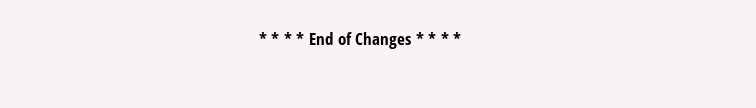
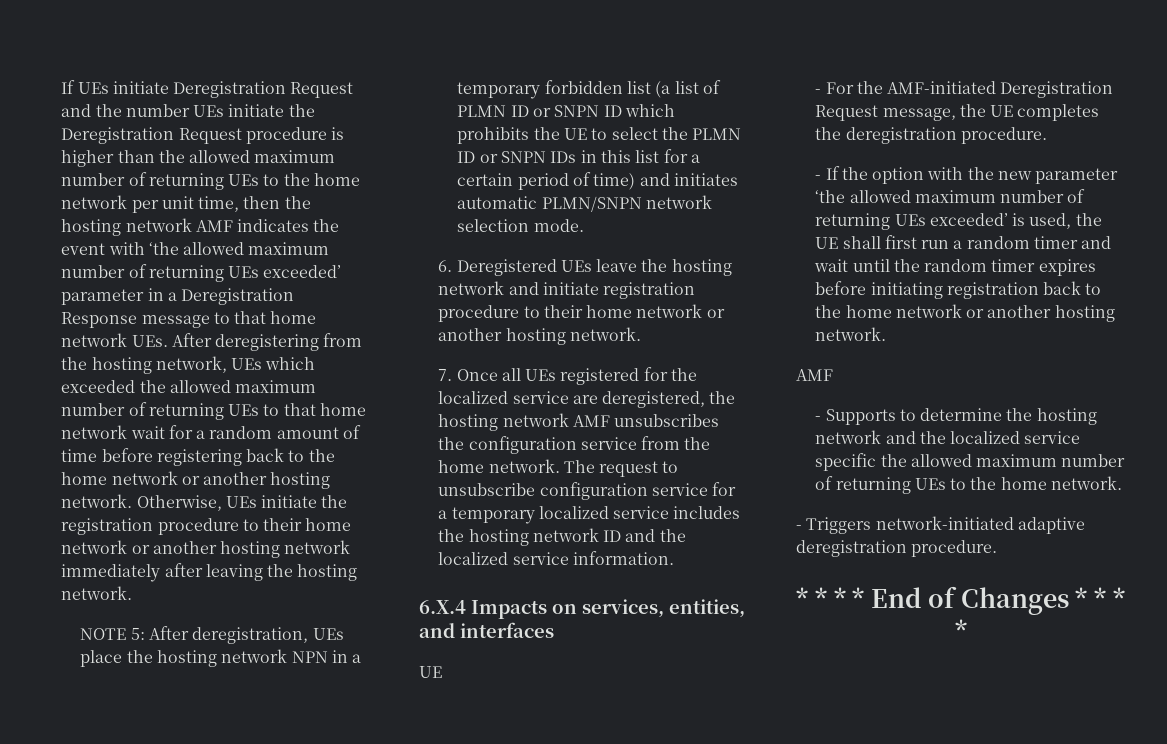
+ If UEs initiate Deregistration Request and the number UEs initiate the Deregistration Request procedure is higher than the allowed maximum number of returning UEs to the home network per unit time, then the hosting network AMF indicates the event with ‘the allowed maximum number of returning UEs exceeded’ parameter in a Deregistration Response message to that home network UEs. After deregistering from the hosting network, UEs which exceeded the allowed maximum number of returning UEs to that home network wait for a random amount of time before registering back to the home network or another hosting network. Otherwise, UEs initiate the registration procedure to their home network or another hosting network immediately after leaving the hosting network.
+ NOTE 5: After deregistration, UEs place the hosting network NPN in a temporary forbidden list (a list of PLMN ID or SNPN ID which prohibits the UE to select the PLMN ID or SNPN IDs in this list for a certain period of time) and initiates automatic PLMN/SNPN network selection mode.
+ 6. Deregistered UEs leave the hosting network and initiate registration procedure to their home network or another hosting network.
+ 7. Once all UEs registered for the localized service are deregistered, the hosting network AMF unsubscribes the configuration service from the home network. The request to unsubscribe configuration service for a temporary localized service includes the hosting network ID and the localized service information.
+ 6.X.4 Impacts on services, entities, and interfaces
+ UE
+ - For the AMF-initiated Deregistration Request message, the UE completes the deregistration procedure.
+ - If the option with the new parameter ‘the allowed maximum number of returning UEs exceeded’ is used, the UE shall first run a random timer and wait until the random timer expires before initiating registration back to the home network or another hosting network.
+ AMF
+ - Supports to determine the hosting network and the localized service specific the allowed maximum number of returning UEs to the home network.
+ - Triggers network-initiated adaptive deregistration procedure.

